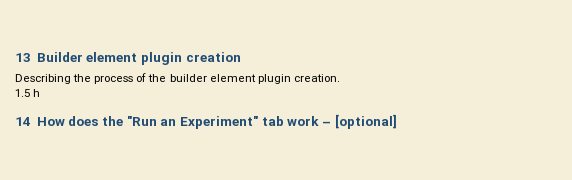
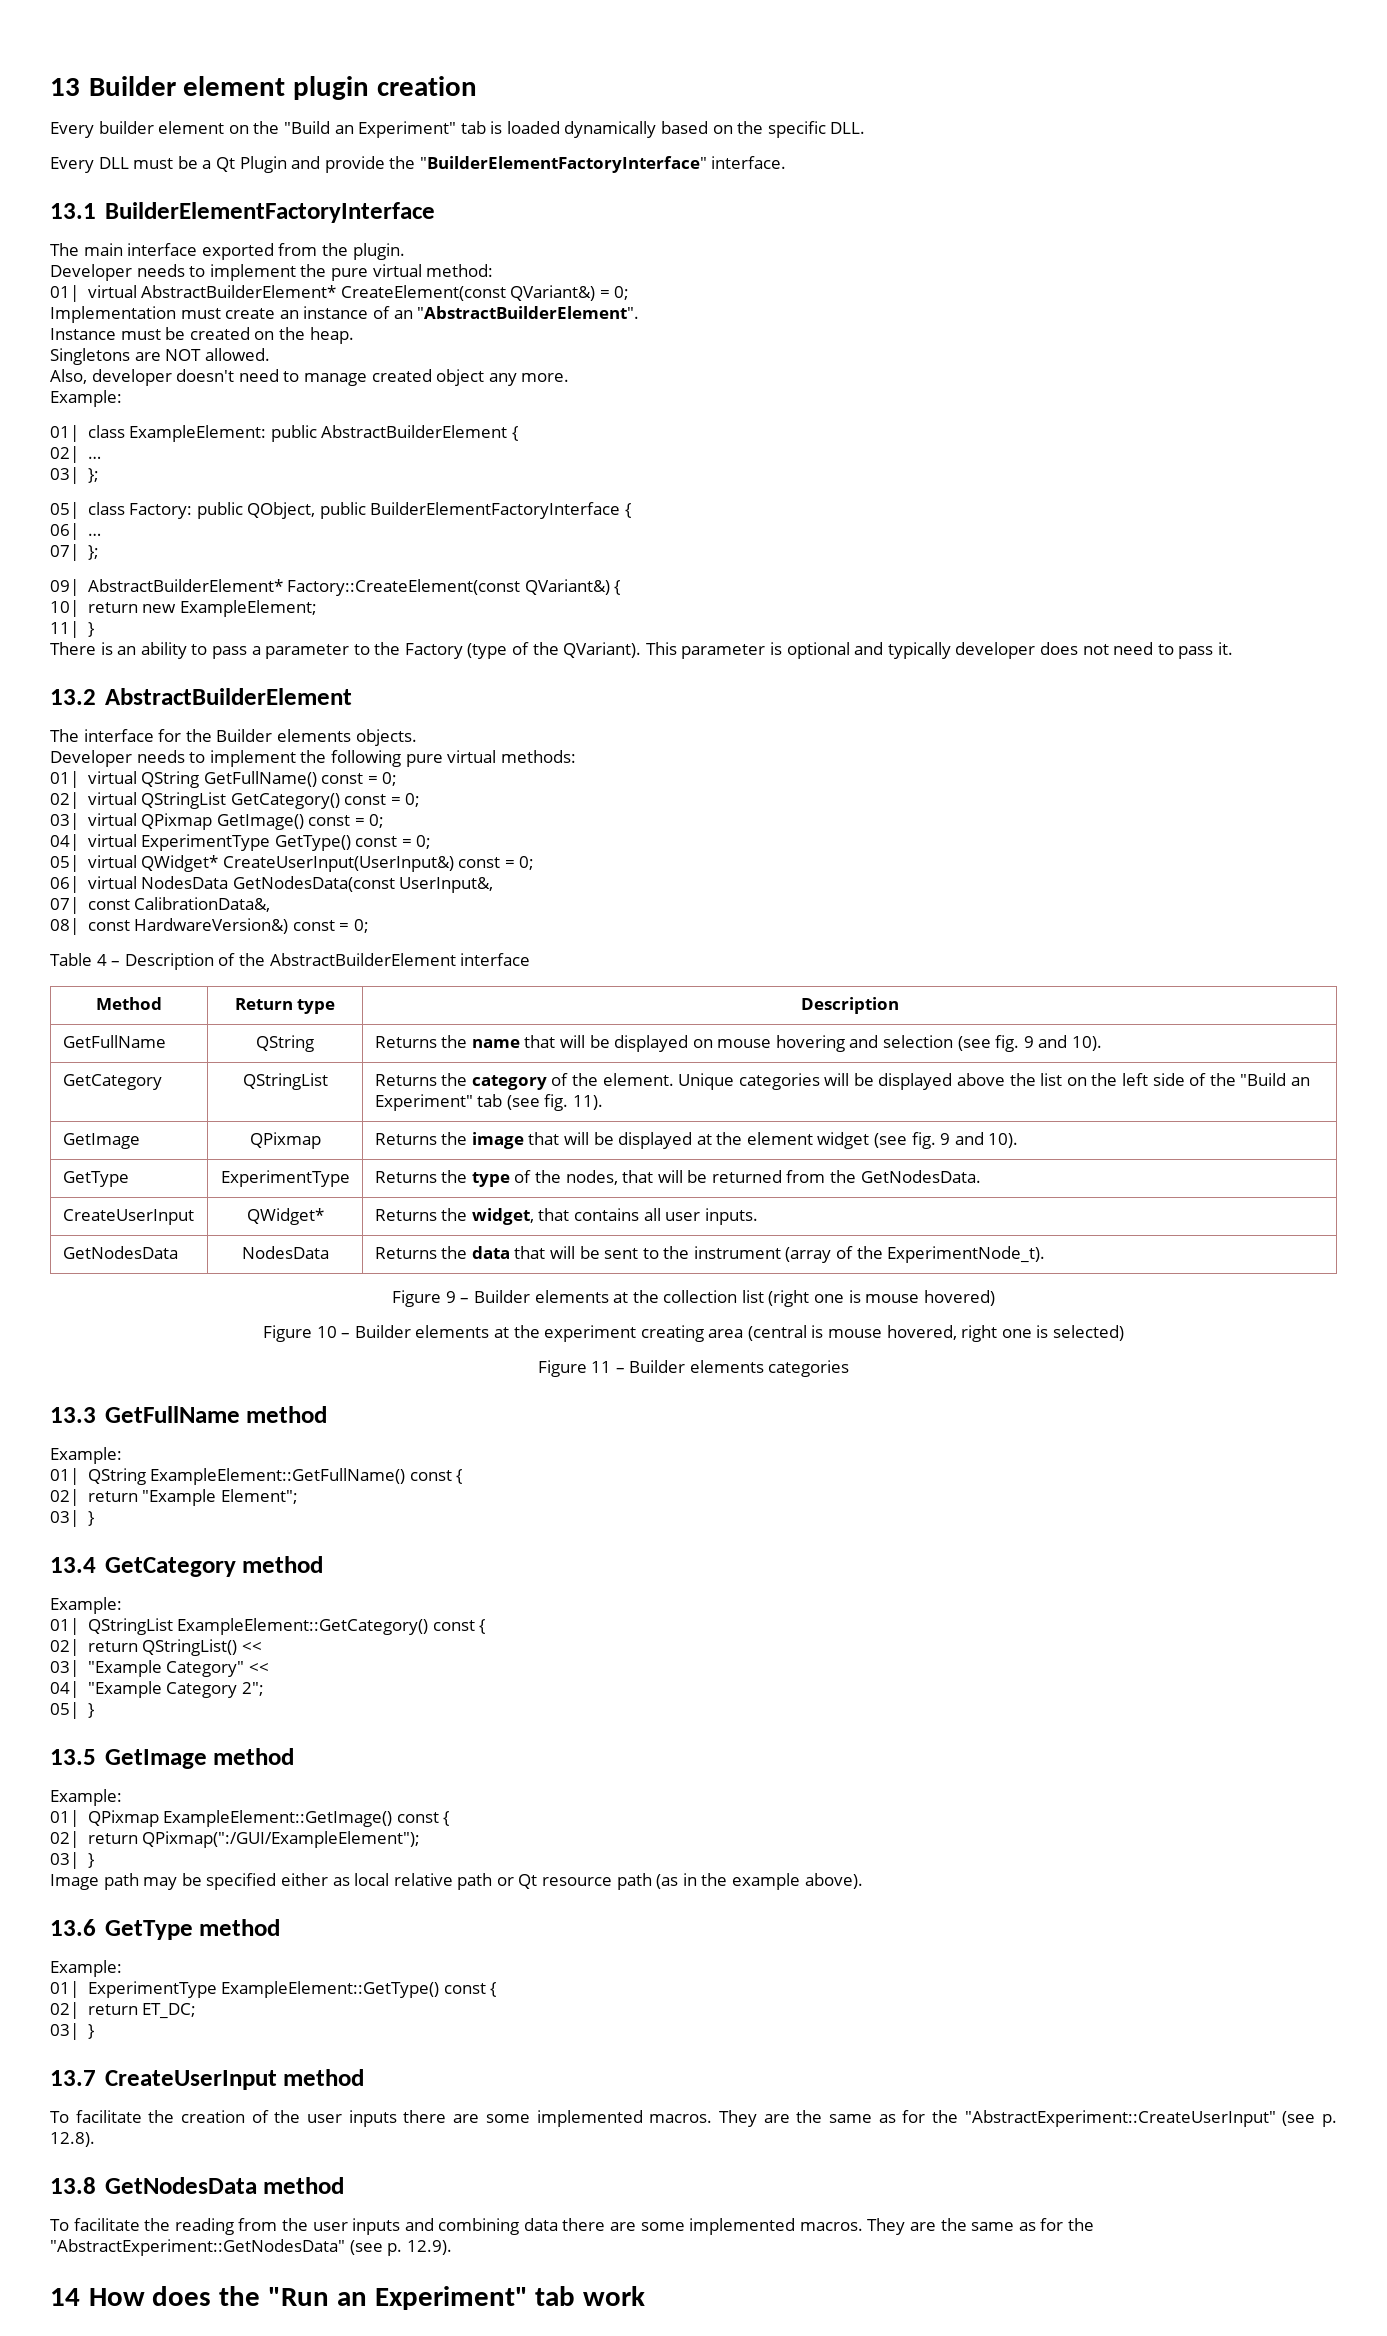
- Describing the process of the builder element plugin creation.
- 1.5 h
+ Every builder element on the "Build an Experiment" tab is loaded dynamically based on the specific DLL.
+ Every DLL must be a Qt Plugin and provide the "BuilderElementFactoryInterface" interface.
+ 13.1 BuilderElementFactoryInterface
+ The main interface exported from the plugin.
+ Developer needs to implement the pure virtual method:
+ 01| virtual AbstractBuilderElement* CreateElement(const QVariant&) = 0;
+ Implementation must create an instance of an "AbstractBuilderElement".
+ Instance must be created on the heap.
+ Singletons are NOT allowed.
+ Also, developer doesn't need to manage created object any more.
+ Example:
+ 01| class ExampleElement: public AbstractBuilderElement {
+ 02| …
+ 03| };
+ 05| class Factory: public QObject, public BuilderElementFactoryInterface {
+ 06| …
+ 07| };
+ 09| AbstractBuilderElement* Factory::CreateElement(const QVariant&) {
+ 10| return new ExampleElement;
+ 11| }
+ There is an ability to pass a parameter to the Factory (type of the QVariant). This parameter is optional and typically developer does not need to pass it.
+ 13.2 AbstractBuilderElement
+ The interface for the Builder elements objects.
+ Developer needs to implement the following pure virtual methods:
+ 01| virtual QString GetFullName() const = 0;
+ 02| virtual QStringList GetCategory() const = 0;
+ 03| virtual QPixmap GetImage() const = 0;
+ 04| virtual ExperimentType GetType() const = 0;
+ 05| virtual QWidget* CreateUserInput(UserInput&) const = 0;
+ 06| virtual NodesData GetNodesData(const UserInput&,
+ 07| const CalibrationData&,
+ 08| const HardwareVersion&) const = 0;
+ Table 4 – Description of the AbstractBuilderElement interface
+ Method | Return type | Description
+ GetFullName | QString | Returns the name that will be displayed on mouse hovering and selection (see fig. 9 and 10).
+ GetCategory | QStringList | Returns the category of the element. Unique categories will be displayed above the list on the left side of the "Build an Experiment" tab (see fig. 11).
+ GetImage | QPixmap | Returns the image that will be displayed at the element widget (see fig. 9 and 10).
+ GetType | ExperimentType | Returns the type of the nodes, that will be returned from the GetNodesData.
+ CreateUserInput | QWidget* | Returns the widget, that contains all user inputs.
+ GetNodesData | NodesData | Returns the data that will be sent to the instrument (array of the ExperimentNode_t).
+ Figure 9 – Builder elements at the collection list (right one is mouse hovered)
+ Figure 10 – Builder elements at the experiment creating area (central is mouse hovered, right one is selected)
+ Figure 11 – Builder elements categories
+ 13.3 GetFullName method
+ Example:
+ 01| QString ExampleElement::GetFullName() const {
+ 02| return "Example Element";
+ 03| }
+ 13.4 GetCategory method
+ Example:
+ 01| QStringList ExampleElement::GetCategory() const {
+ 02| return QStringList() <<
+ 03| "Example Category" <<
+ 04| "Example Category 2";
+ 05| }
+ 13.5 GetImage method
+ Example:
+ 01| QPixmap ExampleElement::GetImage() const {
+ 02| return QPixmap(":/GUI/ExampleElement");
+ 03| }
+ Image path may be specified either as local relative path or Qt resource path (as in the example above).
+ 13.6 GetType method
+ Example:
+ 01| ExperimentType ExampleElement::GetType() const {
+ 02| return ET_DC;
+ 03| }
+ 13.7 CreateUserInput method
+ To facilitate the creation of the user inputs there are some implemented macros. They are the same as for the "AbstractExperiment::CreateUserInput" (see p. 12.8).
+ 13.8 GetNodesData method
+ To facilitate the reading from the user inputs and combining data there are some implemented macros. They are the same as for the "AbstractExperiment::GetNodesData" (see p. 12.9).
- 14 How does the "Run an Experiment" tab work – [optional]
+ 14 How does the "Run an Experiment" tab work

